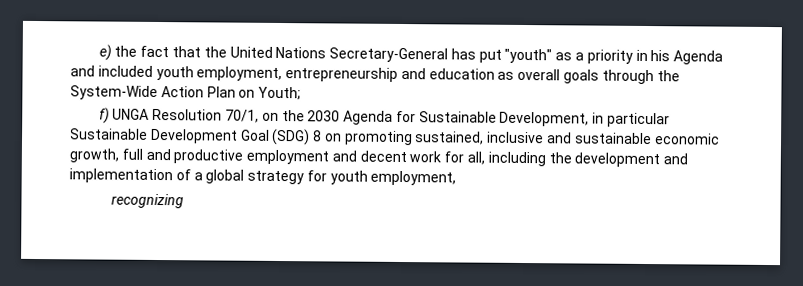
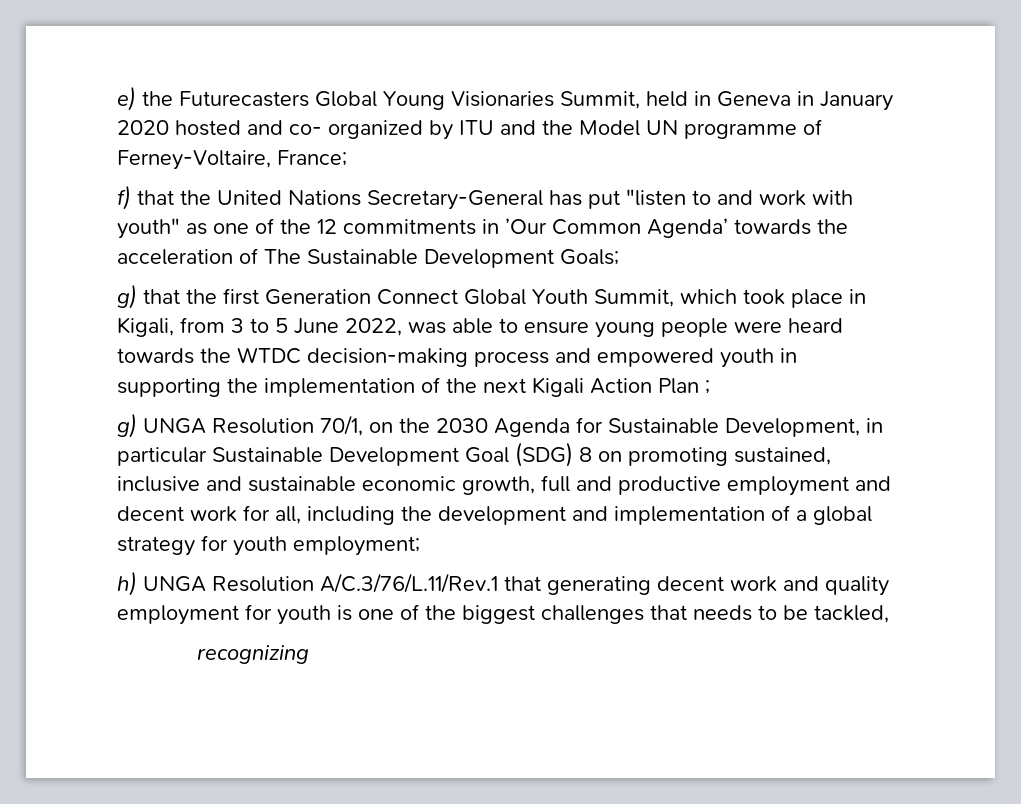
- e) the fact that the United Nations Secretary-General has put "youth" as a priority in his Agenda and included youth employment, entrepreneurship and education as overall goals through the System-Wide Action Plan on Youth;
- f) UNGA Resolution 70/1, on the 2030 Agenda for Sustainable Development, in particular Sustainable Development Goal (SDG) 8 on promoting sustained, inclusive and sustainable economic growth, full and productive employment and decent work for all, including the development and implementation of a global strategy for youth employment,
+ e) the Futurecasters Global Young Visionaries Summit, held in Geneva in January 2020 hosted and co- organized by ITU and the Model UN programme of Ferney-Voltaire, France;
+ f) that the United Nations Secretary-General has put "listen to and work with youth" as one of the 12 commitments in ’Our Common Agenda’ towards the acceleration of The Sustainable Development Goals;
+ g) that the first Generation Connect Global Youth Summit, which took place in Kigali, from 3 to 5 June 2022, was able to ensure young people were heard towards the WTDC decision-making process and empowered youth in supporting the implementation of the next Kigali Action Plan ;
+ g) UNGA Resolution 70/1, on the 2030 Agenda for Sustainable Development, in particular Sustainable Development Goal (SDG) 8 on promoting sustained, inclusive and sustainable economic growth, full and productive employment and decent work for all, including the development and implementation of a global strategy for youth employment;
+ h) UNGA Resolution A/C.3/76/L.11/Rev.1 that generating decent work and quality employment for youth is one of the biggest challenges that needs to be tackled,

